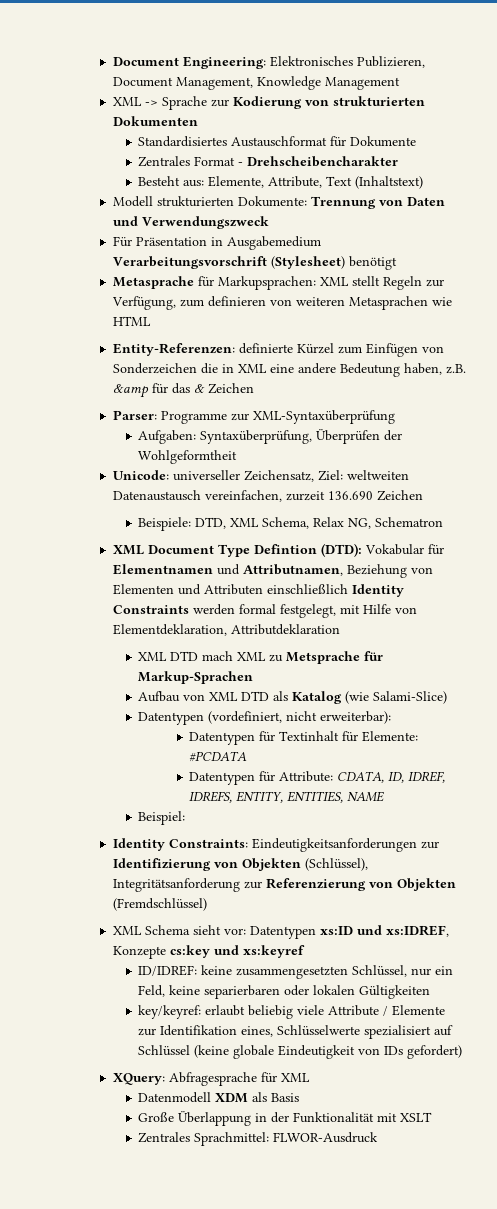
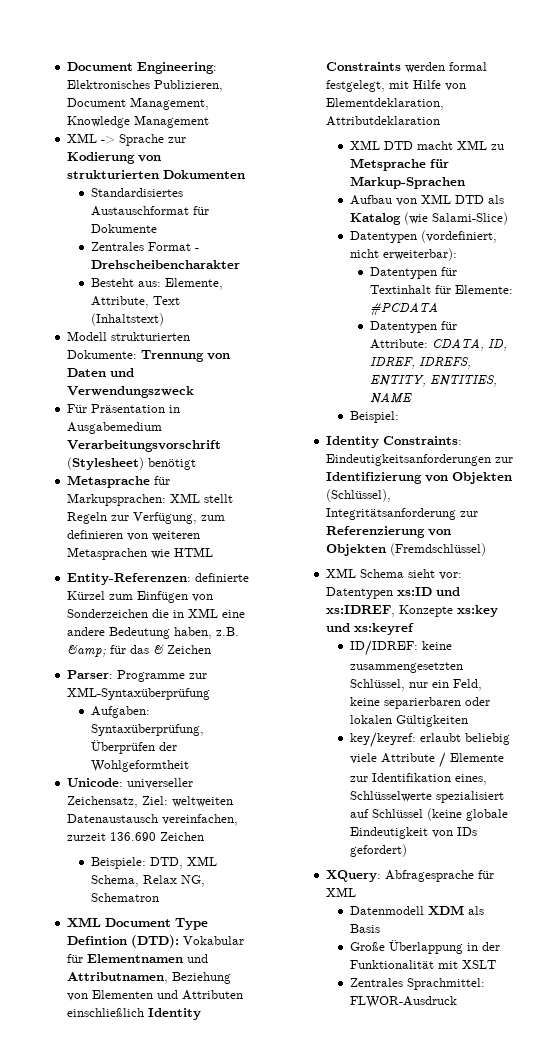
- Entity-Referenzen: definierte Kürzel zum Einfügen von Sonderzeichen die in XML eine andere Bedeutung haben, z.B. &amp für das & Zeichen
+ Entity-Referenzen: definierte Kürzel zum Einfügen von Sonderzeichen die in XML eine andere Bedeutung haben, z.B. &amp; für das & Zeichen
- XML DTD mach XML zu Metsprache für Markup-Sprachen
+ XML DTD macht XML zu Metsprache für Markup-Sprachen
- XML Schema sieht vor: Datentypen xs:ID und xs:IDREF, Konzepte cs:key und xs:keyref
+ XML Schema sieht vor: Datentypen xs:ID und xs:IDREF, Konzepte xs:key und xs:keyref

